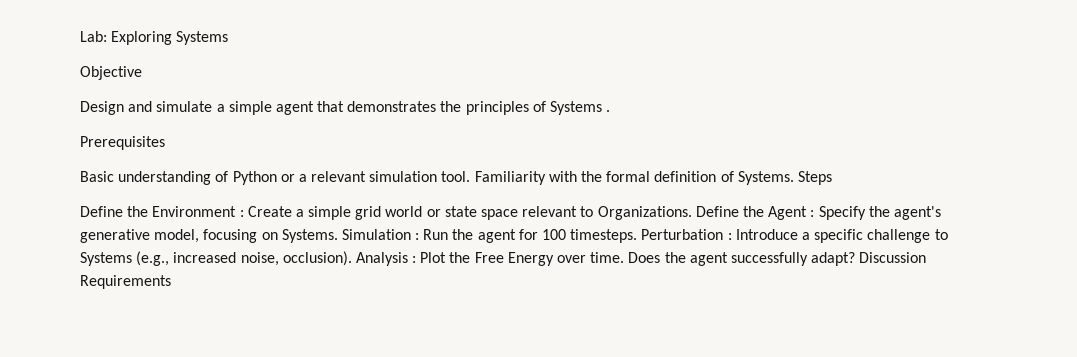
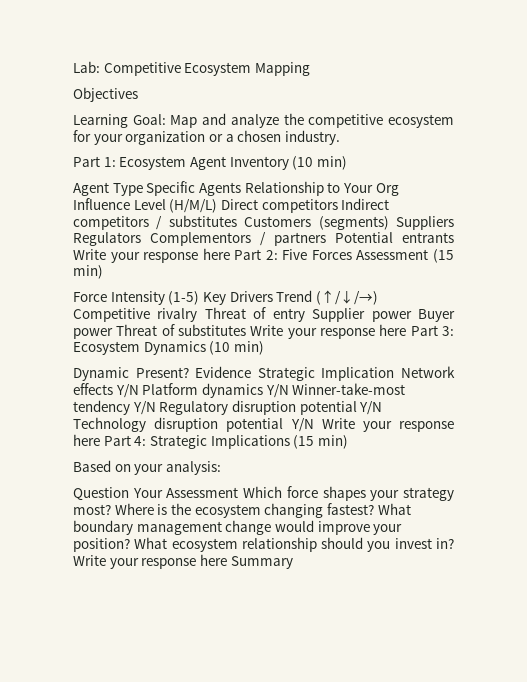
- Lab: Exploring Systems
- Objective
- Design and simulate a simple agent that demonstrates the principles of Systems .
- Prerequisites
- Basic understanding of Python or a relevant simulation tool. Familiarity with the formal definition of Systems. Steps
- Define the Environment : Create a simple grid world or state space relevant to Organizations. Define the Agent : Specify the agent's generative model, focusing on Systems. Simulation : Run the agent for 100 timesteps. Perturbation : Introduce a specific challenge to Systems (e.g., increased noise, occlusion). Analysis : Plot the Free Energy over time. Does the agent successfully adapt? Discussion Requirements
+ Lab: Competitive Ecosystem Mapping
+ Objectives
+ Learning Goal: Map and analyze the competitive ecosystem for your organization or a chosen industry.
+ Part 1: Ecosystem Agent Inventory (10 min)
+ Agent Type Specific Agents Relationship to Your Org Influence Level (H/M/L) Direct competitors Indirect competitors / substitutes Customers (segments) Suppliers Regulators Complementors / partners Potential entrants Write your response here Part 2: Five Forces Assessment (15 min)
+ Force Intensity (1-5) Key Drivers Trend (↑/↓/→) Competitive rivalry Threat of entry Supplier power Buyer power Threat of substitutes Write your response here Part 3: Ecosystem Dynamics (10 min)
+ Dynamic Present? Evidence Strategic Implication Network effects Y/N Platform dynamics Y/N Winner-take-most tendency Y/N Regulatory disruption potential Y/N Technology disruption potential Y/N Write your response here Part 4: Strategic Implications (15 min)
+ Based on your analysis:
+ Question Your Assessment Which force shapes your strategy most? Where is the ecosystem changing fastest? What boundary management change would improve your position? What ecosystem relationship should you invest in? Write your response here Summary

